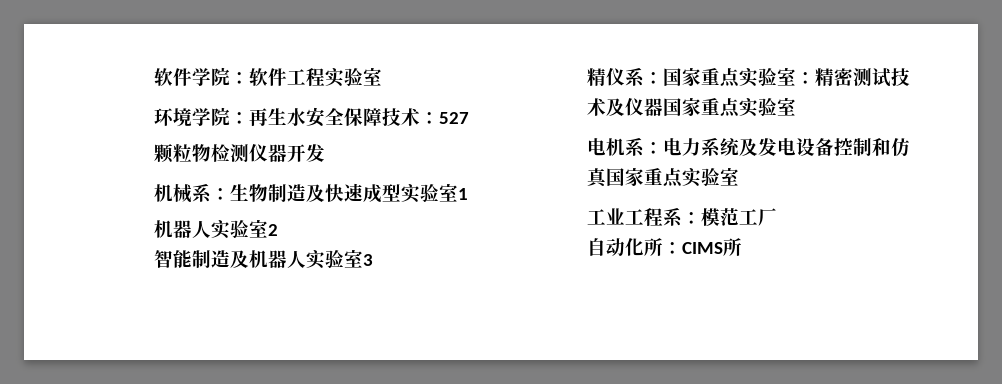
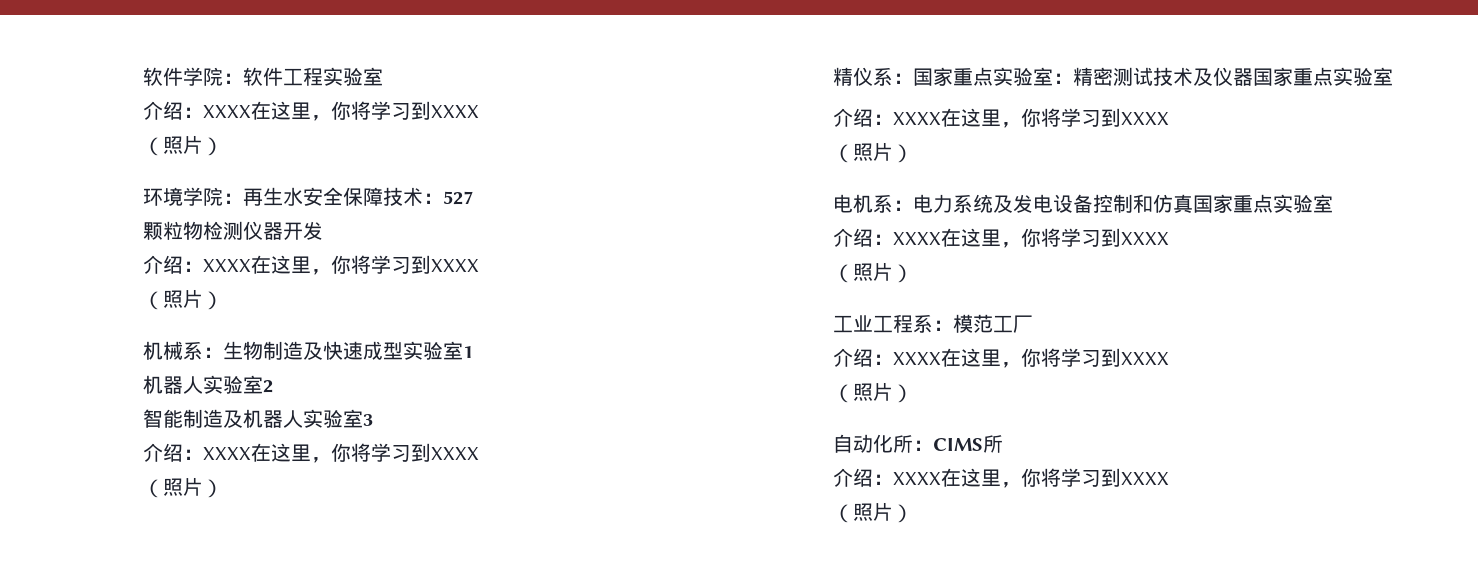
  软件学院：软件工程实验室
+ 介绍：XXXX在这里，你将学习到XXXX
+ （照片）
  颗粒物检测仪器开发
+ 介绍：XXXX在这里，你将学习到XXXX
+ （照片）
  智能制造及机器人实验室3
+ 介绍：XXXX在这里，你将学习到XXXX
+ （照片）
  精仪系：国家重点实验室：精密测试技术及仪器国家重点实验室
+ 介绍：XXXX在这里，你将学习到XXXX
+ （照片）
  电机系：电力系统及发电设备控制和仿真国家重点实验室
+ 介绍：XXXX在这里，你将学习到XXXX
+ （照片）
  工业工程系：模范工厂
+ 介绍：XXXX在这里，你将学习到XXXX
+ （照片）
  自动化所：CIMS所
+ 介绍：XXXX在这里，你将学习到XXXX
+ （照片）

